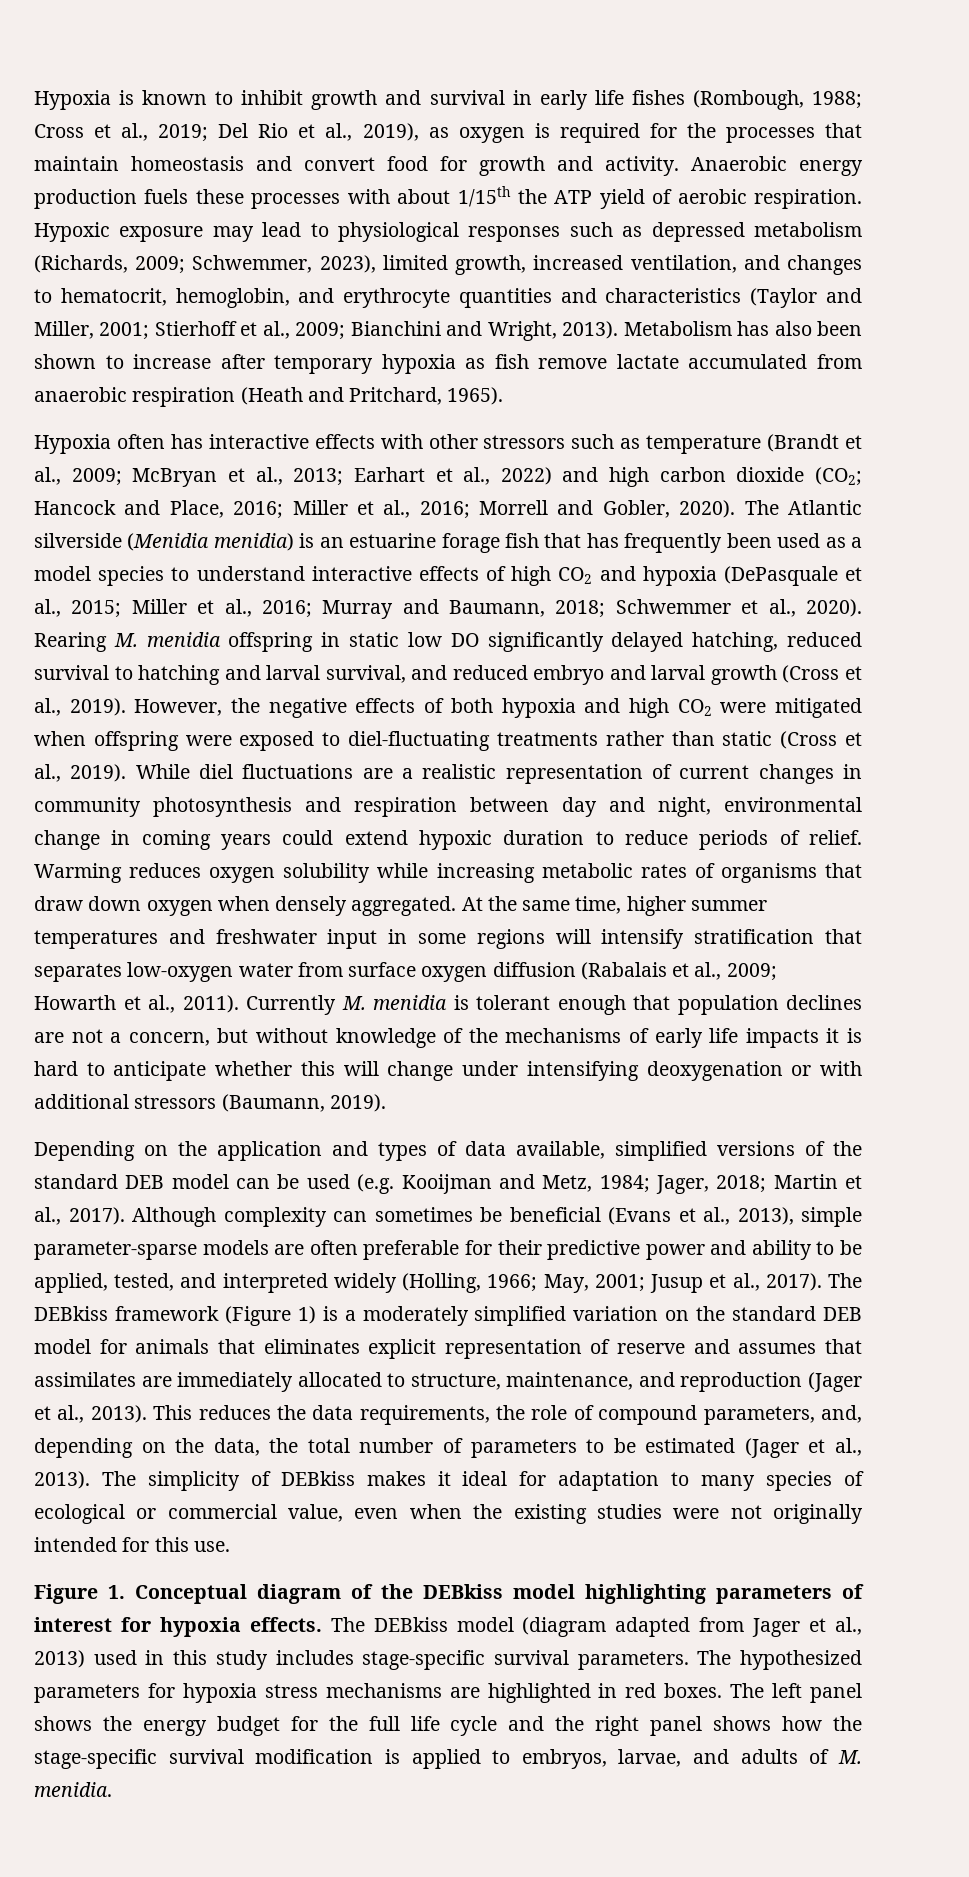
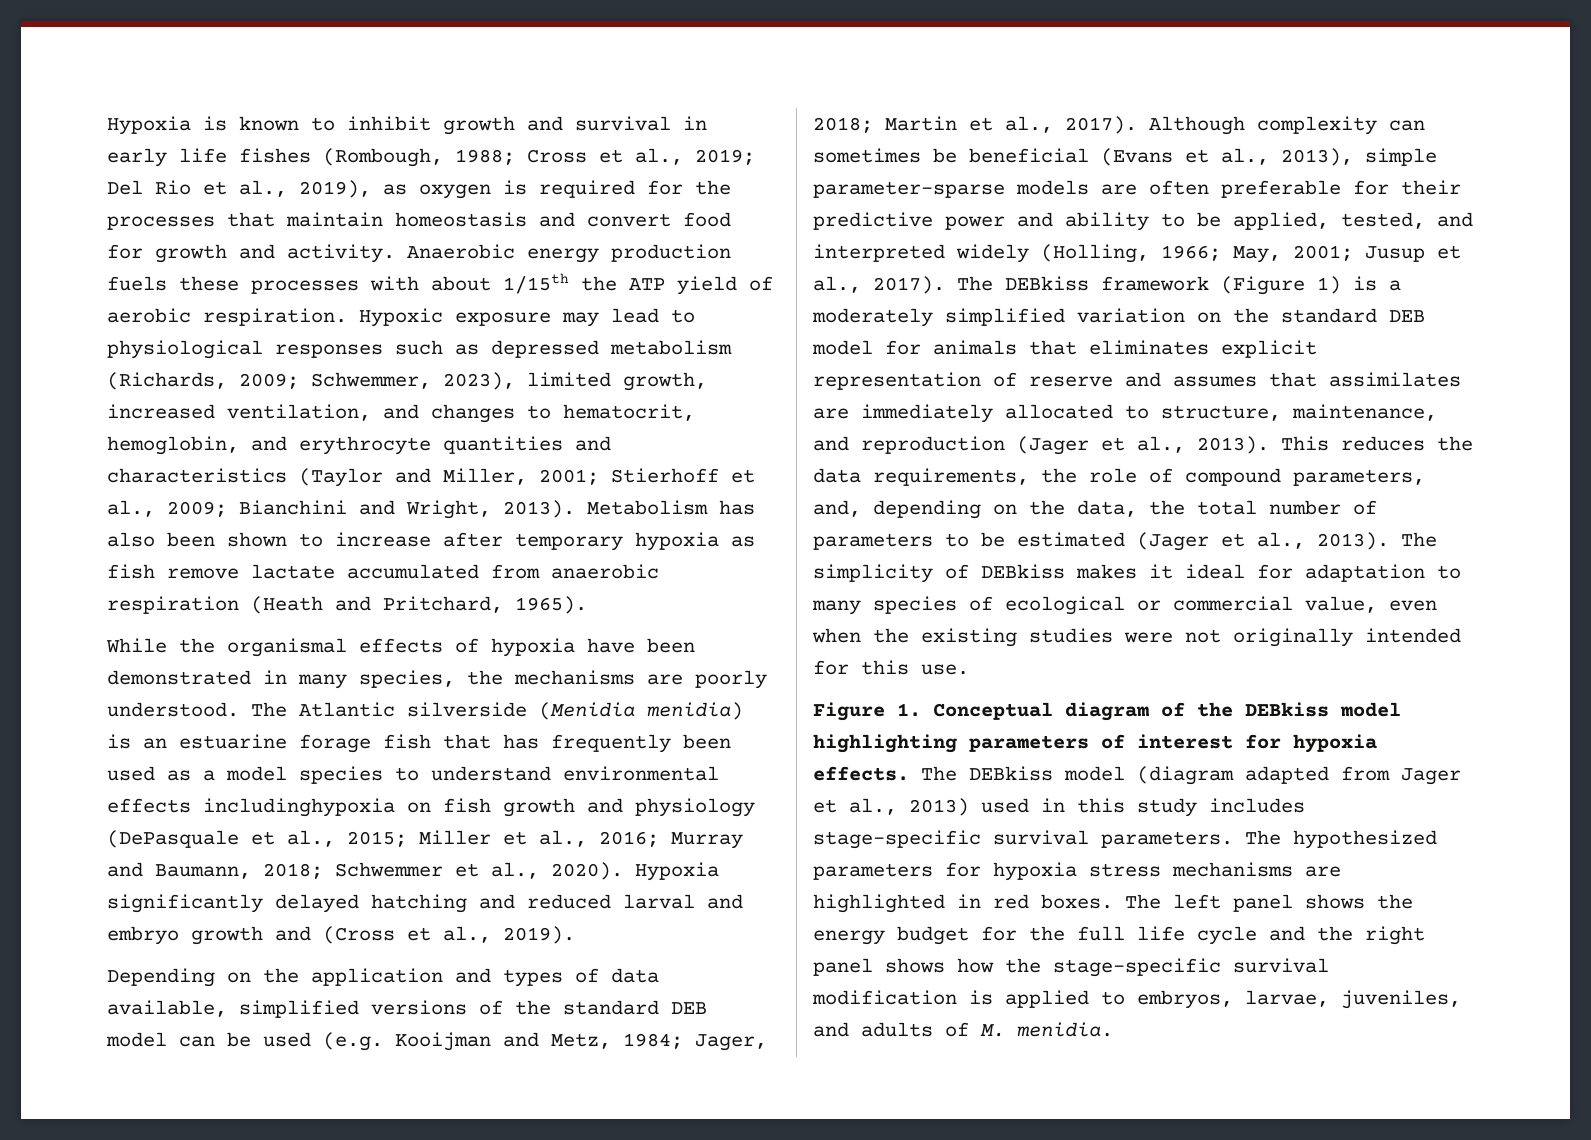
- Hypoxia often has interactive effects with other stressors such as temperature (Brandt et al., 2009; McBryan et al., 2013; Earhart et al., 2022) and high carbon dioxide (CO2; Hancock and Place, 2016; Miller et al., 2016; Morrell and Gobler, 2020).
+ While the organismal effects of hypoxia have been demonstrated in many species, the mechanisms are poorly understood.
- The Atlantic silverside (Menidia menidia) is an estuarine forage fish that has frequently been used as a model species to understand interactive effects of high CO2 and hypoxia (DePasquale et al., 2015; Miller et al., 2016; Murray and Baumann, 2018; Schwemmer et al., 2020).
+ The Atlantic silverside (Menidia menidia) is an estuarine forage fish that has frequently been used as a model species to understand environmental effects includinghypoxia on fish growth and physiology (DePasquale et al., 2015; Miller et al., 2016; Murray and Baumann, 2018; Schwemmer et al., 2020).
- Rearing M. menidia offspring in static low DO significantly delayed hatching, reduced survival to hatching and larval survival, and reduced embryo and larval growth (Cross et al., 2019). However, the negative effects of both hypoxia and high CO2 were mitigated when offspring were exposed to diel-fluctuating treatments rather than static (Cross et al., 2019). While diel fluctuations are a realistic representation of current changes in community photosynthesis and respiration between day and night, environmental change in coming years could extend hypoxic duration to reduce periods of relief. Warming reduces oxygen solubility while increasing metabolic rates of organisms that draw down oxygen when densely aggregated. At the same time, higher summer temperatures and freshwater input in some regions will intensify stratification that separates low-oxygen water from surface oxygen diffusion (Rabalais et al., 2009; Howarth et al., 2011). Currently M. menidia is tolerant enough that population declines are not a concern, but without knowledge of the mechanisms of early life impacts it is hard to anticipate whether this will change under intensifying deoxygenation or with additional stressors (Baumann, 2019).
+ Hypoxia significantly delayed hatching and reduced larval and embryo growth and (Cross et al., 2019).
- The left panel shows the energy budget for the full life cycle and the right panel shows how the stage-specific survival modification is applied to embryos, larvae, and adults of M. menidia.
+ The left panel shows the energy budget for the full life cycle and the right panel shows how the stage-specific survival modification is applied to embryos, larvae, juveniles, and adults of M. menidia.

